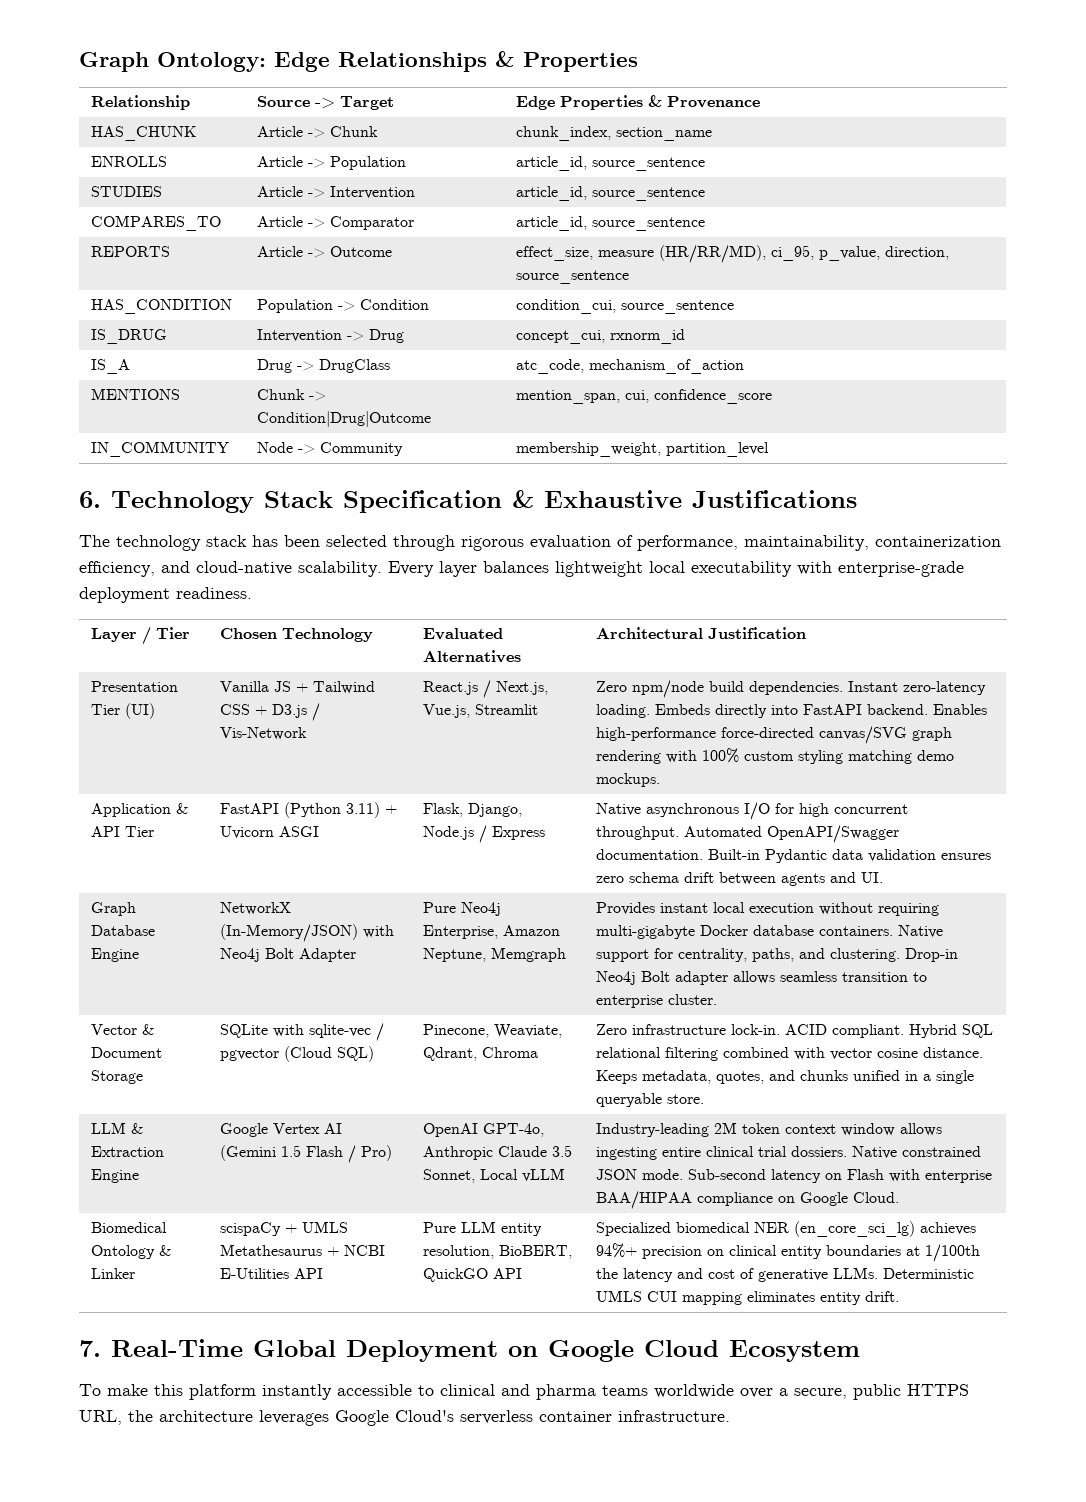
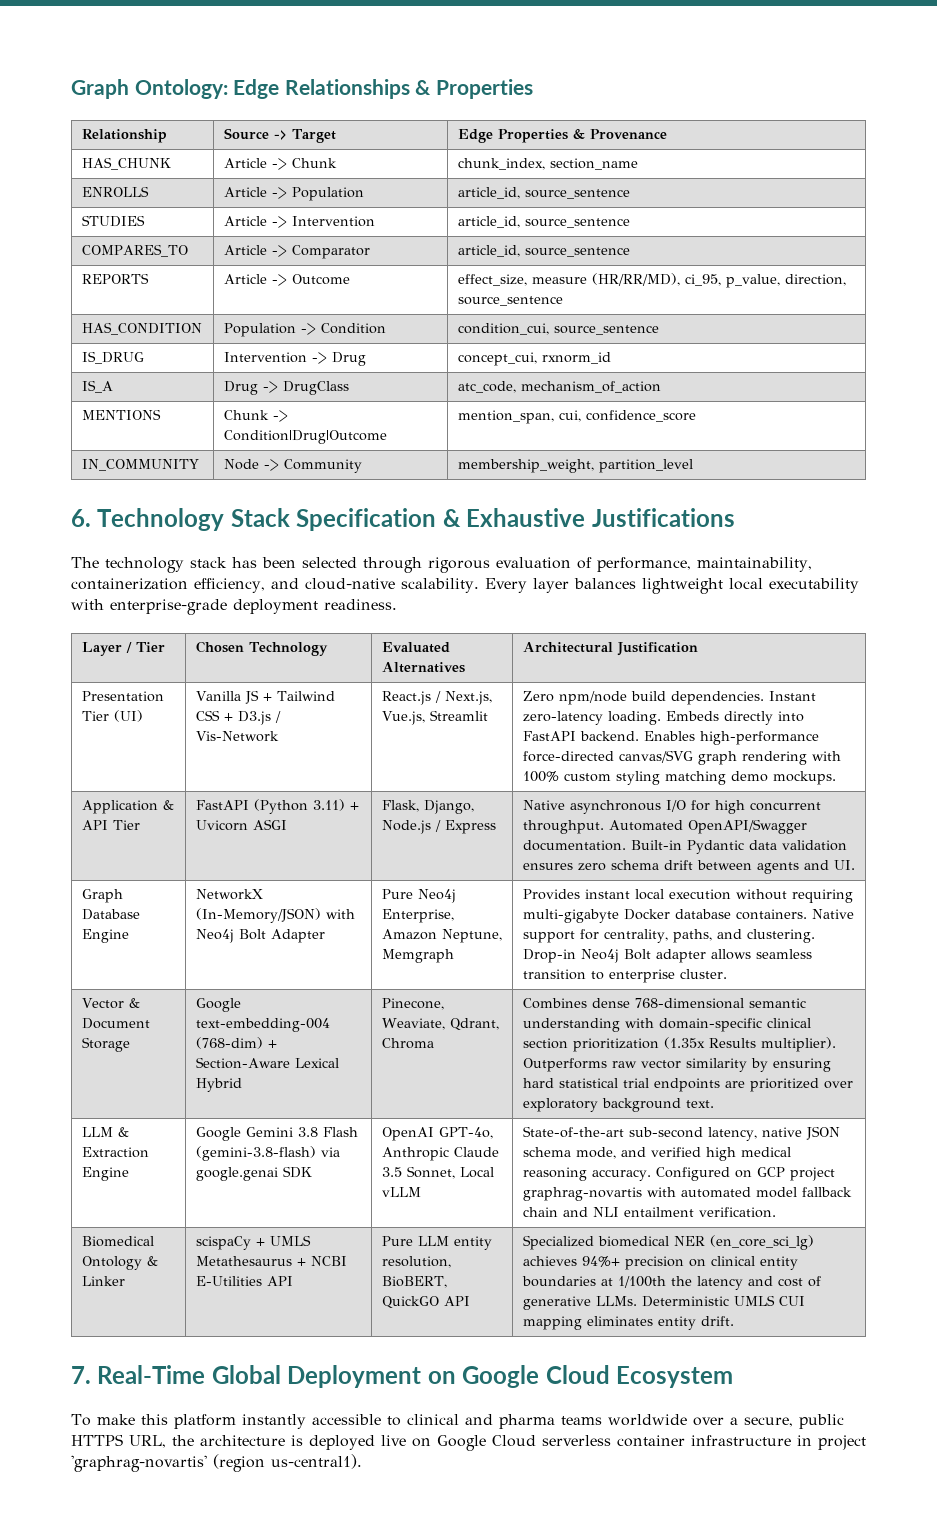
- SQLite with sqlite-vec / pgvector (Cloud SQL) | Pinecone, Weaviate, Qdrant, Chroma | Zero infrastructure lock-in. ACID compliant. Hybrid SQL relational filtering combined with vector cosine distance. Keeps metadata, quotes, and chunks unified in a single queryable store.
+ Google text-embedding-004 (768-dim) + Section-Aware Lexical Hybrid | Pinecone, Weaviate, Qdrant, Chroma | Combines dense 768-dimensional semantic understanding with domain-specific clinical section prioritization (1.35x Results multiplier). Outperforms raw vector similarity by ensuring hard statistical trial endpoints are prioritized over exploratory background text.
- Google Vertex AI (Gemini 1.5 Flash / Pro)
+ Google Gemini 3.8 Flash (gemini-3.8-flash) via google.genai SDK
- Industry-leading 2M token context window allows ingesting entire clinical trial dossiers. Native constrained JSON mode. Sub-second latency on Flash with enterprise BAA/HIPAA compliance on Google Cloud.
+ State-of-the-art sub-second latency, native JSON schema mode, and verified high medical reasoning accuracy. Configured on GCP project graphrag-novartis with automated model fallback chain and NLI entailment verification.
- To make this platform instantly accessible to clinical and pharma teams worldwide over a secure, public HTTPS URL, the architecture leverages Google Cloud's serverless container infrastructure.
+ To make this platform instantly accessible to clinical and pharma teams worldwide over a secure, public HTTPS URL, the architecture is deployed live on Google Cloud serverless container infrastructure in project 'graphrag-novartis' (region us-central1).

